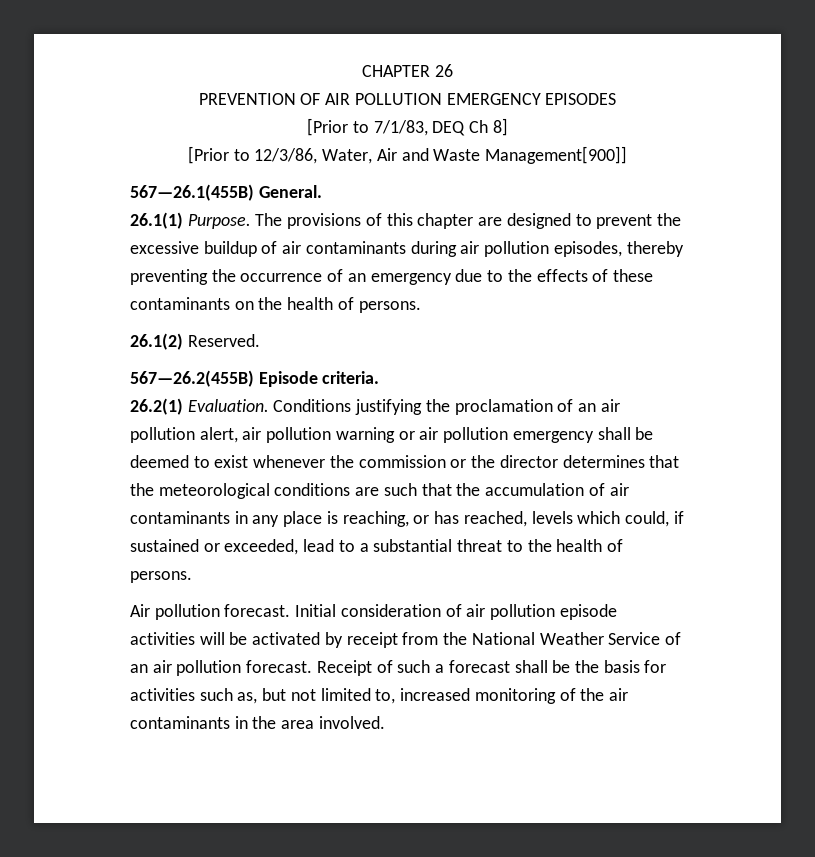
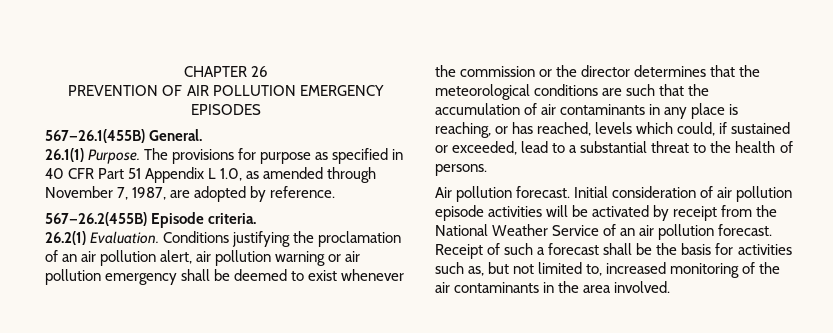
- [Prior to 7/1/83, DEQ Ch 8]
- [Prior to 12/3/86, Water, Air and Waste Management[900]]
- The provisions of this chapter are designed to prevent the excessive buildup of air contaminants during air pollution episodes, thereby preventing the occurrence of an emergency due to the effects of these contaminants on the health of persons.
- 26.1(2) Reserved.
+ The provisions for purpose as specified in 40 CFR Part 51 Appendix L 1.0, as amended through November 7, 1987, are adopted by reference.

